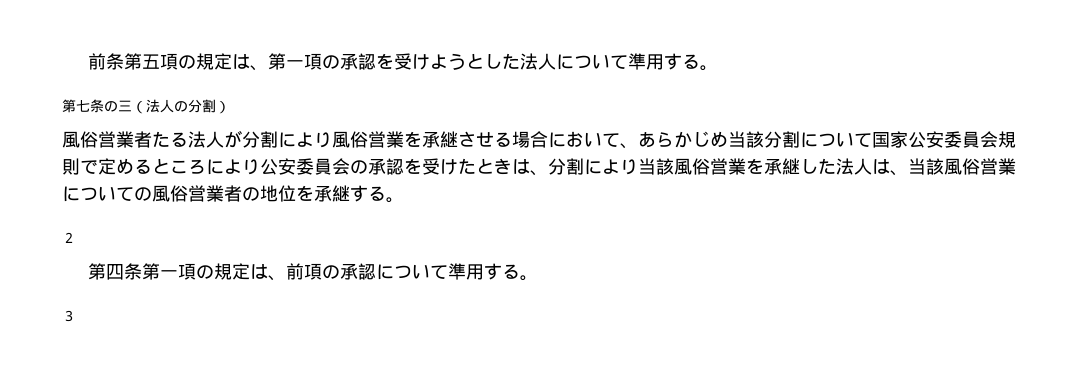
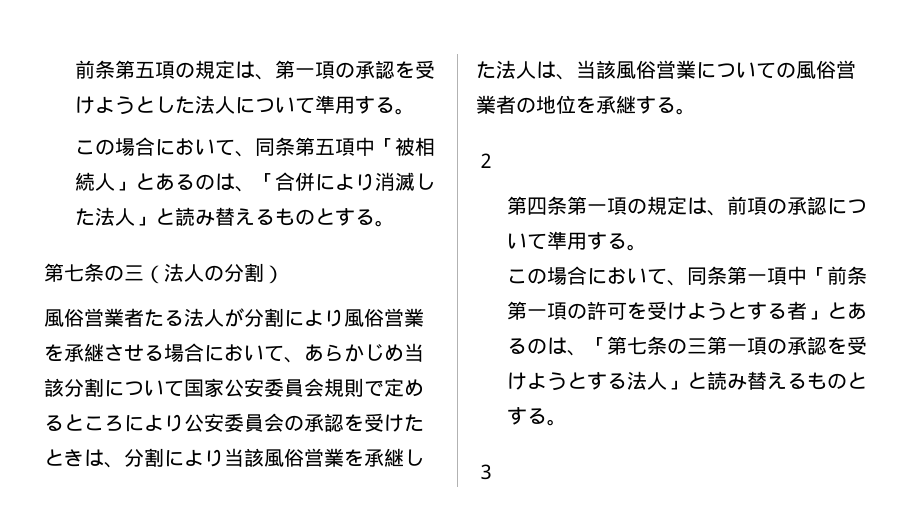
+ この場合において、同条第五項中「被相続人」とあるのは、「合併により消滅した法人」と読み替えるものとする。
+ この場合において、同条第一項中「前条第一項の許可を受けようとする者」とあるのは、「第七条の三第一項の承認を受けようとする法人」と読み替えるものとする。

